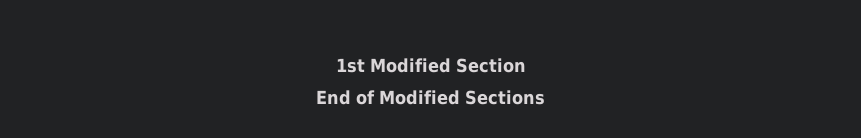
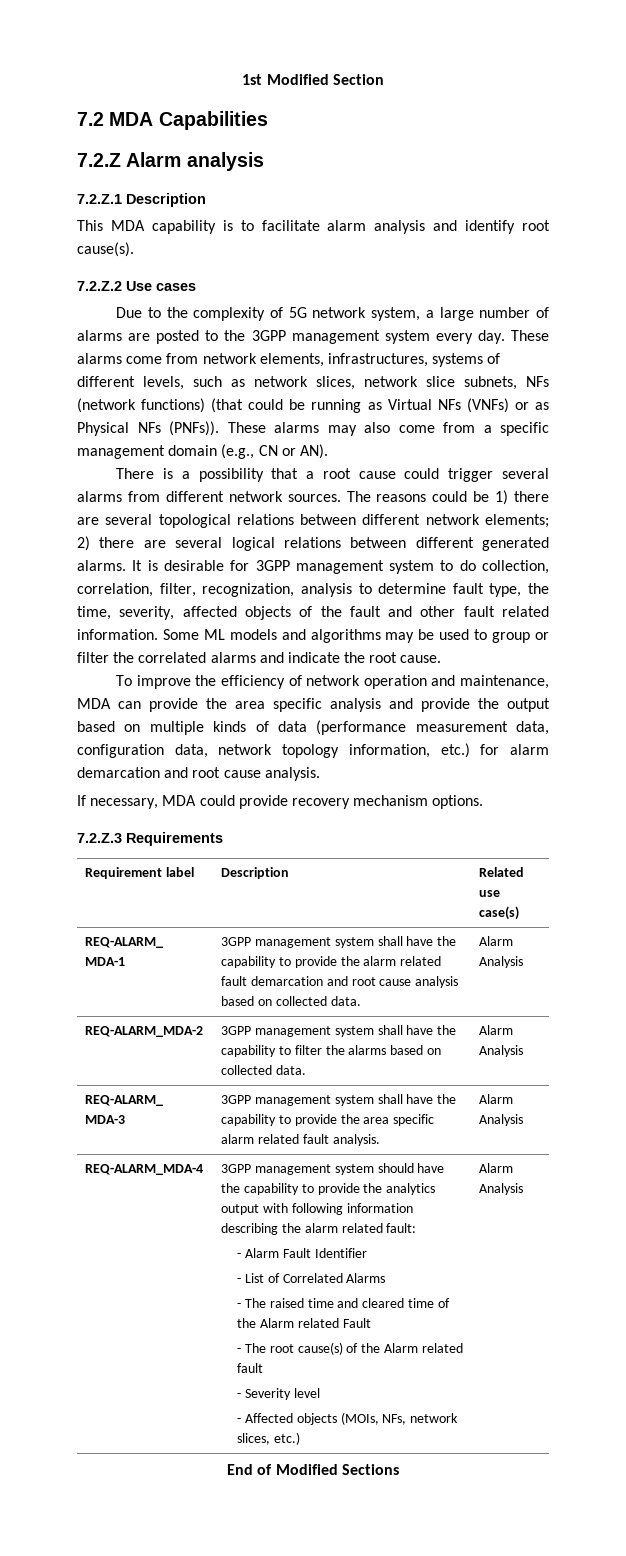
+ 7.2 MDA Capabilities
+ 7.2.Z Alarm analysis
+ 7.2.Z.1 Description
+ This MDA capability is to facilitate alarm analysis and identify root cause(s).
+ 7.2.Z.2 Use cases
+ Due to the complexity of 5G network system, a large number of alarms are posted to the 3GPP management system every day. These alarms come from network elements, infrastructures, systems of different levels, such as network slices, network slice subnets, NFs (network functions) (that could be running as Virtual NFs (VNFs) or as Physical NFs (PNFs)). These alarms may also come from a specific management domain (e.g., CN or AN).
+ There is a possibility that a root cause could trigger several alarms from different network sources. The reasons could be 1) there are several topological relations between different network elements; 2) there are several logical relations between different generated alarms. It is desirable for 3GPP management system to do collection, correlation, filter, recognization, analysis to determine fault type, the time, severity, affected objects of the fault and other fault related information. Some ML models and algorithms may be used to group or filter the correlated alarms and indicate the root cause.
+ To improve the efficiency of network operation and maintenance, MDA can provide the area specific analysis and provide the output based on multiple kinds of data (performance measurement data, configuration data, network topology information, etc.) for alarm demarcation and root cause analysis.
+ If necessary, MDA could provide recovery mechanism options.
+ 7.2.Z.3 Requirements
+ Requirement label | Description | Related use case(s)
+ REQ-ALARM_ MDA-1 | 3GPP management system shall have the capability to provide the alarm related fault demarcation and root cause analysis based on collected data. | Alarm Analysis
+ REQ-ALARM_MDA-2 | 3GPP management system shall have the capability to filter the alarms based on collected data. | Alarm Analysis
+ REQ-ALARM_ MDA-3 | 3GPP management system shall have the capability to provide the area specific alarm related fault analysis. | Alarm Analysis
+ REQ-ALARM_MDA-4 | 3GPP management system should have the capability to provide the analytics output with following information describing the alarm related fault:
+ - Alarm Fault Identifier
+ - List of Correlated Alarms
+ - The raised time and cleared time of the Alarm related Fault
+ - The root cause(s) of the Alarm related fault
+ - Severity level
+ - Affected objects (MOIs, NFs, network slices, etc.) | Alarm Analysis

